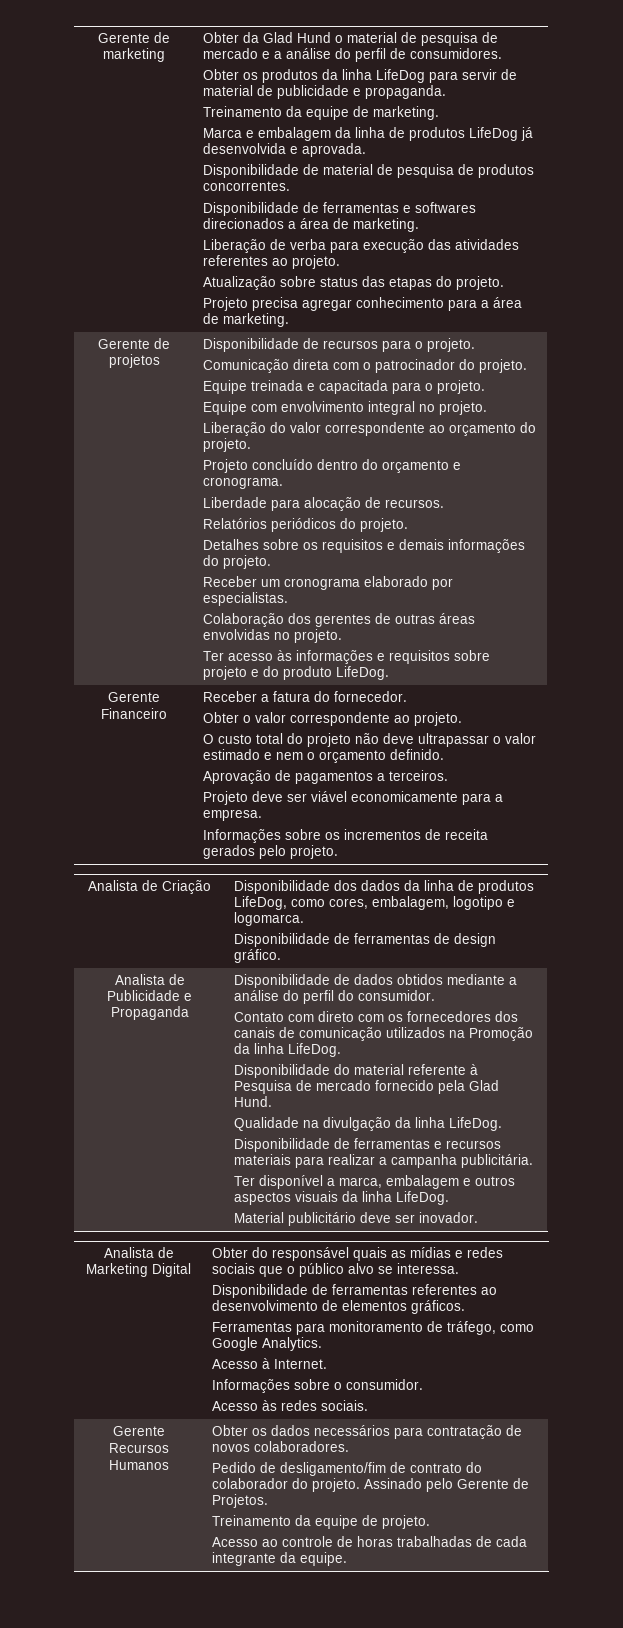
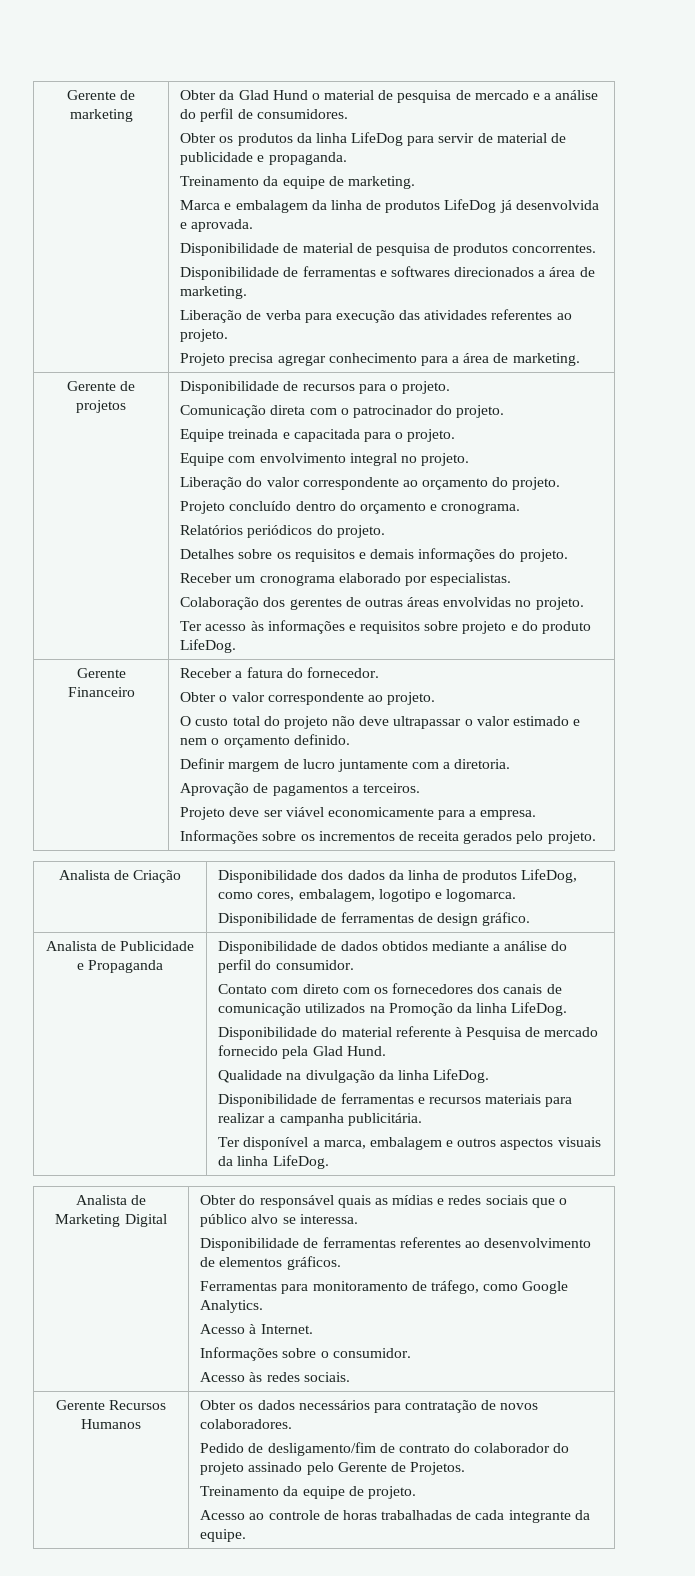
- Atualização sobre status das etapas do projeto.
- Liberdade para alocação de recursos.
+ Definir margem de lucro juntamente com a diretoria.
- Material publicitário deve ser inovador.
- Pedido de desligamento/fim de contrato do colaborador do projeto. Assinado pelo Gerente de Projetos.
+ Pedido de desligamento/fim de contrato do colaborador do projeto assinado pelo Gerente de Projetos.

